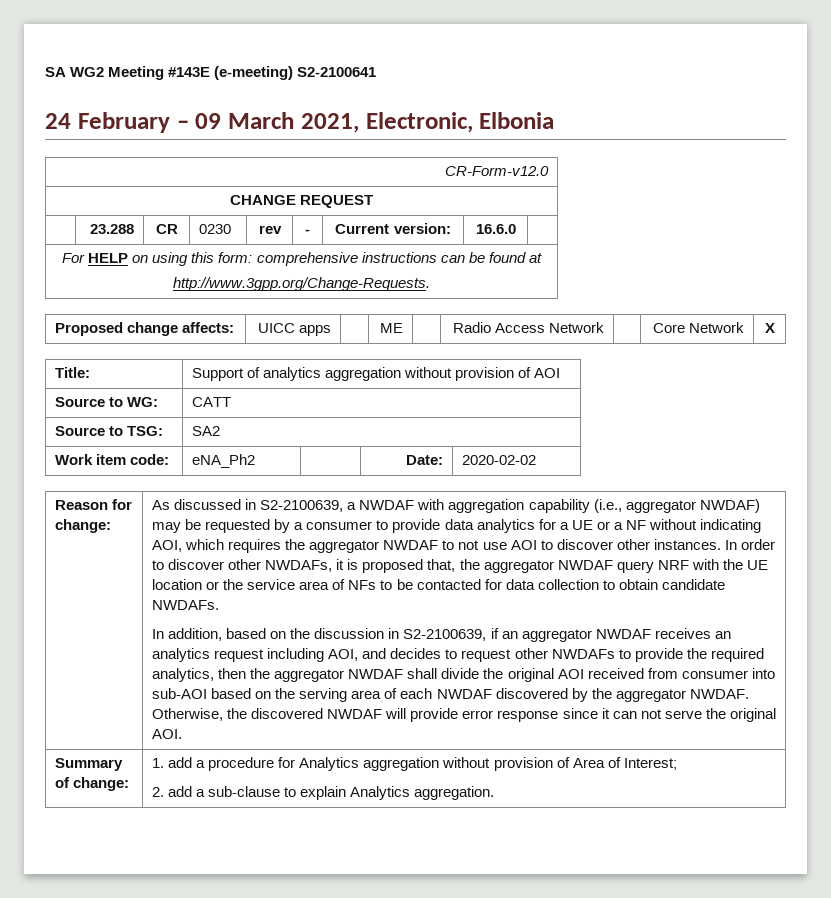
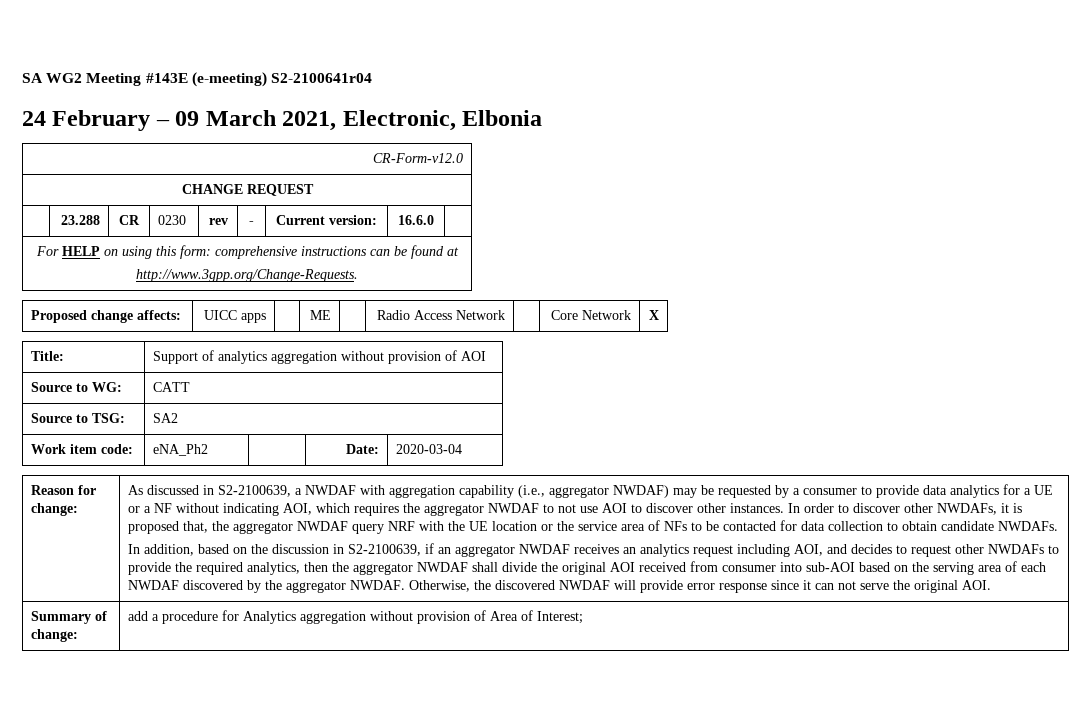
- SA WG2 Meeting #143E (e-meeting) S2-2100641
+ SA WG2 Meeting #143E (e-meeting) S2-2100641r04
- Work item code: | eNA_Ph2 | | Date: | 2020-02-02
+ Work item code: | eNA_Ph2 | | Date: | 2020-03-04
- Summary of change: | 1. add a procedure for Analytics aggregation without provision of Area of Interest;
- 2. add a sub-clause to explain Analytics aggregation.
+ Summary of change: | add a procedure for Analytics aggregation without provision of Area of Interest;

